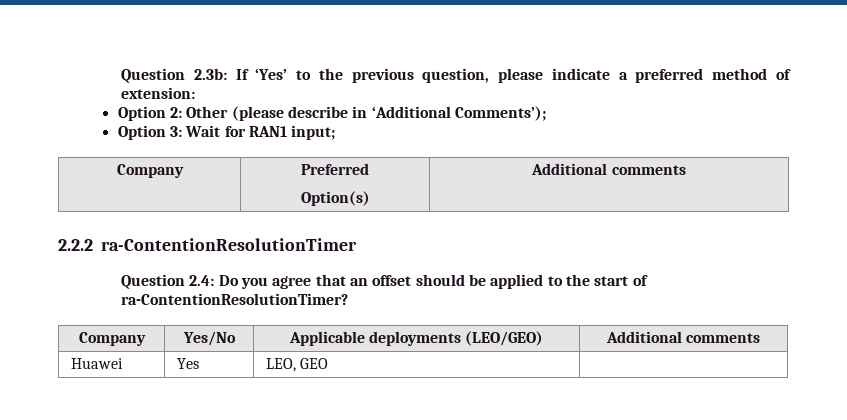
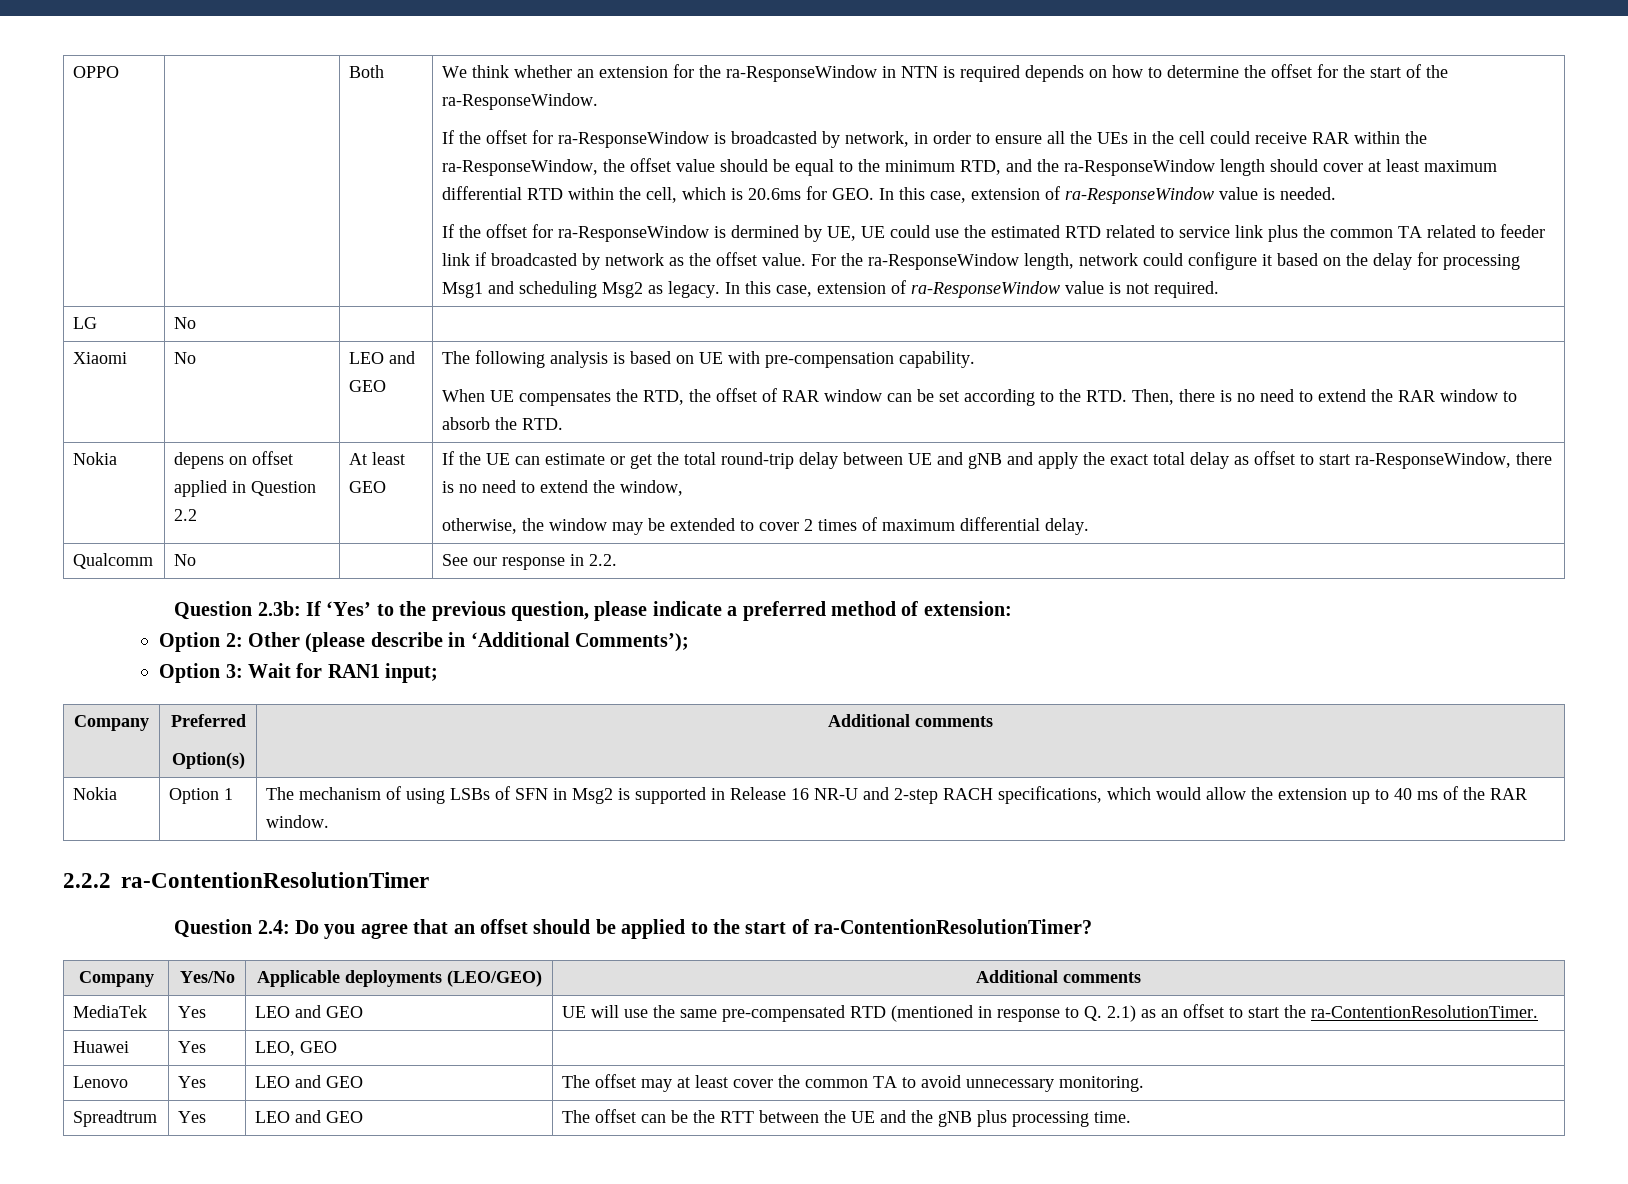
+ OPPO | | Both | We think whether an extension for the ra-ResponseWindow in NTN is required depends on how to determine the offset for the start of the ra-ResponseWindow.
+ If the offset for ra-ResponseWindow is broadcasted by network, in order to ensure all the UEs in the cell could receive RAR within the ra-ResponseWindow, the offset value should be equal to the minimum RTD, and the ra-ResponseWindow length should cover at least maximum differential RTD within the cell, which is 20.6ms for GEO. In this case, extension of ra-ResponseWindow value is needed.
+ If the offset for ra-ResponseWindow is dermined by UE, UE could use the estimated RTD related to service link plus the common TA related to feeder link if broadcasted by network as the offset value. For the ra-ResponseWindow length, network could configure it based on the delay for processing Msg1 and scheduling Msg2 as legacy. In this case, extension of ra-ResponseWindow value is not required.
+ LG | No | |
+ Xiaomi | No | LEO and GEO | The following analysis is based on UE with pre-compensation capability.
+ When UE compensates the RTD, the offset of RAR window can be set according to the RTD. Then, there is no need to extend the RAR window to absorb the RTD.
+ Nokia | depens on offset applied in Question 2.2 | At least GEO | If the UE can estimate or get the total round-trip delay between UE and gNB and apply the exact total delay as offset to start ra-ResponseWindow, there is no need to extend the window,
+ otherwise, the window may be extended to cover 2 times of maximum differential delay.
+ Qualcomm | No | | See our response in 2.2.
+ Nokia | Option 1 | The mechanism of using LSBs of SFN in Msg2 is supported in Release 16 NR-U and 2-step RACH specifications, which would allow the extension up to 40 ms of the RAR window.
+ MediaTek | Yes | LEO and GEO | UE will use the same pre-compensated RTD (mentioned in response to Q. 2.1) as an offset to start the ra-ContentionResolutionTimer.
  Huawei | Yes | LEO, GEO |
+ Lenovo | Yes | LEO and GEO | The offset may at least cover the common TA to avoid unnecessary monitoring.
+ Spreadtrum | Yes | LEO and GEO | The offset can be the RTT between the UE and the gNB plus processing time.

